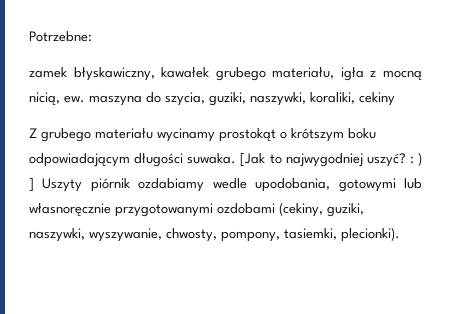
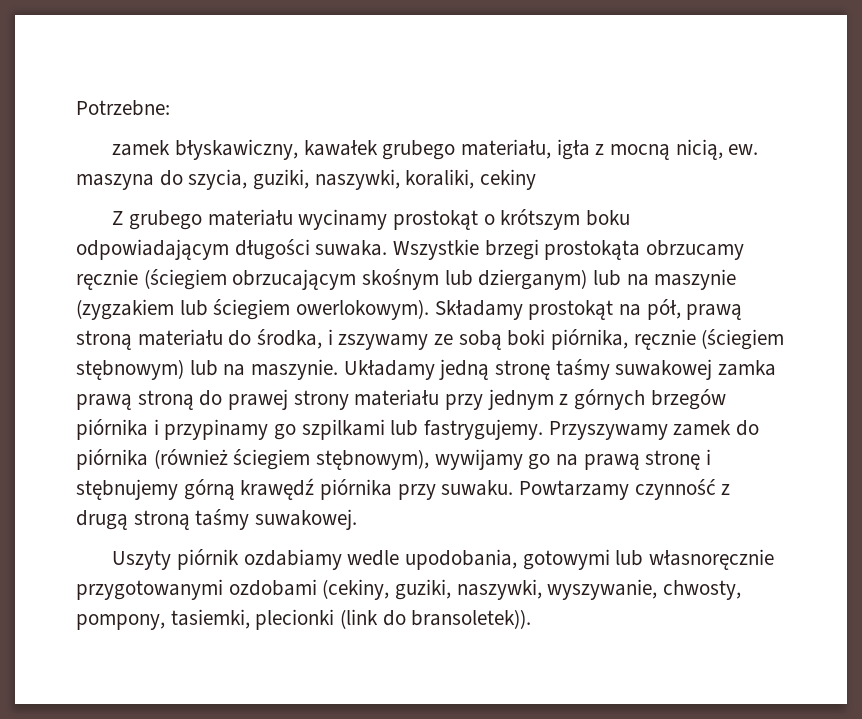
- [Jak to najwygodniej uszyć? : ) ] Uszyty piórnik ozdabiamy wedle upodobania, gotowymi lub własnoręcznie przygotowanymi ozdobami (cekiny, guziki, naszywki, wyszywanie, chwosty, pompony, tasiemki, plecionki).
+ Wszystkie brzegi prostokąta obrzucamy ręcznie (ściegiem obrzucającym skośnym lub dzierganym) lub na maszynie (zygzakiem lub ściegiem owerlokowym). Składamy prostokąt na pół, prawą stroną materiału do środka, i zszywamy ze sobą boki piórnika, ręcznie (ściegiem stębnowym) lub na maszynie. Układamy jedną stronę taśmy suwakowej zamka prawą stroną do prawej strony materiału przy jednym z górnych brzegów piórnika i przypinamy go szpilkami lub fastrygujemy. Przyszywamy zamek do piórnika (również ściegiem stębnowym), wywijamy go na prawą stronę i stębnujemy górną krawędź piórnika przy suwaku. Powtarzamy czynność z drugą stroną taśmy suwakowej.
+ Uszyty piórnik ozdabiamy wedle upodobania, gotowymi lub własnoręcznie przygotowanymi ozdobami (cekiny, guziki, naszywki, wyszywanie, chwosty, pompony, tasiemki, plecionki (link do bransoletek)).

